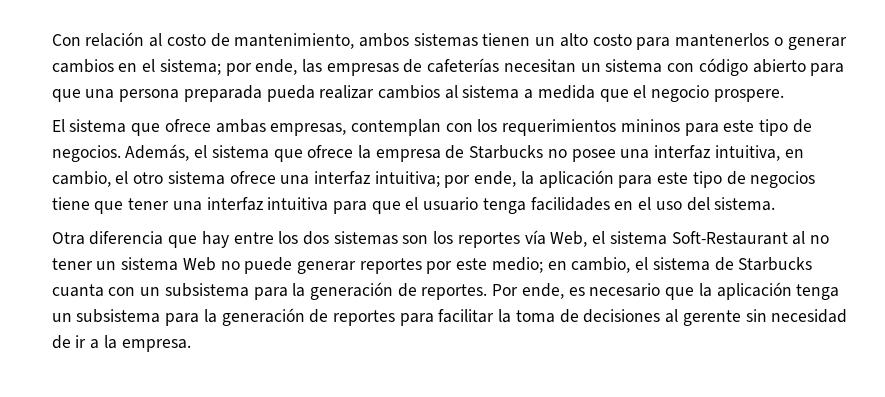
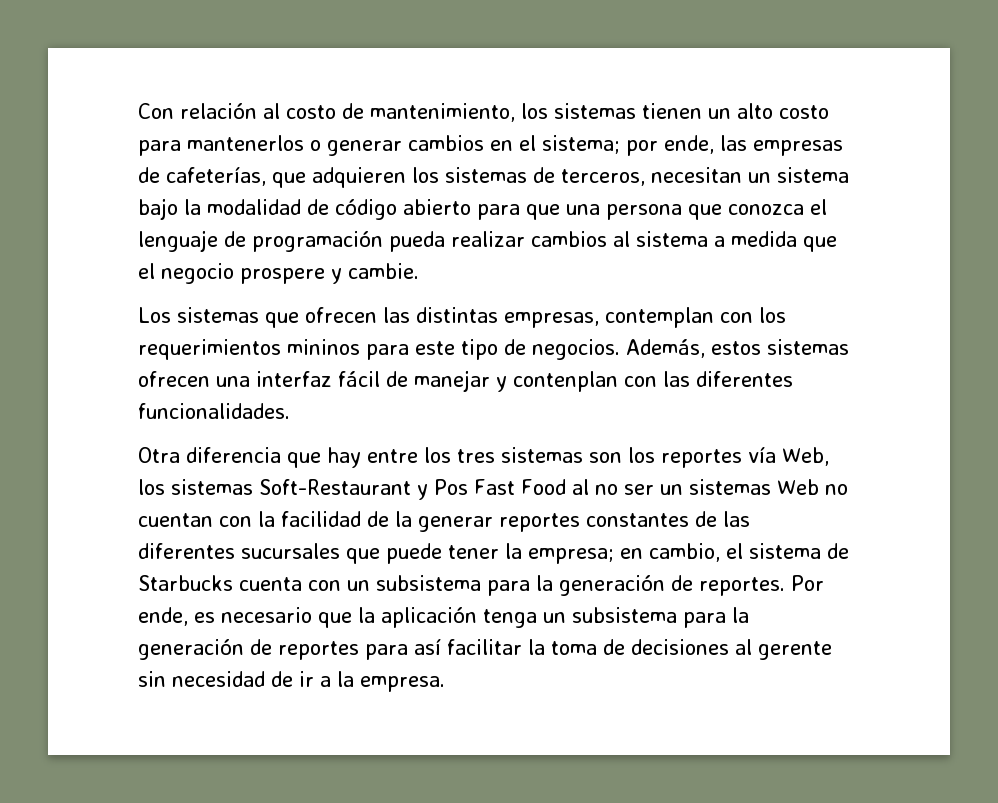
- Con relación al costo de mantenimiento, ambos sistemas tienen un alto costo para mantenerlos o generar cambios en el sistema; por ende, las empresas de cafeterías necesitan un sistema con código abierto para que una persona preparada pueda realizar cambios al sistema a medida que el negocio prospere.
- El sistema que ofrece ambas empresas, contemplan con los requerimientos mininos para este tipo de negocios.
+ Con relación al costo de mantenimiento, los sistemas tienen un alto costo para mantenerlos o generar cambios en el sistema; por ende, las empresas de cafeterías, que adquieren los sistemas de terceros, necesitan un sistema bajo la modalidad de código abierto para que una persona que conozca el lenguaje de programación pueda realizar cambios al sistema a medida que el negocio prospere y cambie.
+ Los sistemas que ofrecen las distintas empresas, contemplan con los requerimientos mininos para este tipo de negocios.
- Además, el sistema que ofrece la empresa de Starbucks no posee una interfaz intuitiva, en cambio, el otro sistema ofrece una interfaz intuitiva; por ende, la aplicación para este tipo de negocios tiene que tener una interfaz intuitiva para que el usuario tenga facilidades en el uso del sistema.
+ Además, estos sistemas ofrecen una interfaz fácil de manejar y contenplan con las diferentes funcionalidades.
- Otra diferencia que hay entre los dos sistemas son los reportes vía Web, el sistema Soft-Restaurant al no tener un sistema Web no puede generar reportes por este medio; en cambio, el sistema de Starbucks cuanta con un subsistema para la generación de reportes.
+ Otra diferencia que hay entre los tres sistemas son los reportes vía Web, los sistemas Soft-Restaurant y Pos Fast Food al no ser un sistemas Web no cuentan con la facilidad de la generar reportes constantes de las diferentes sucursales que puede tener la empresa; en cambio, el sistema de Starbucks cuenta con un subsistema para la generación de reportes.
- Por ende, es necesario que la aplicación tenga un subsistema para la generación de reportes para facilitar la toma de decisiones al gerente sin necesidad de ir a la empresa.
+ Por ende, es necesario que la aplicación tenga un subsistema para la generación de reportes para así facilitar la toma de decisiones al gerente sin necesidad de ir a la empresa.

